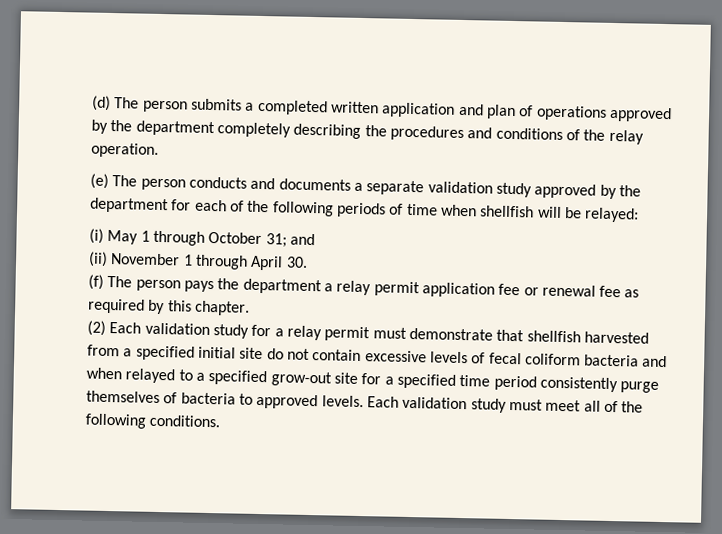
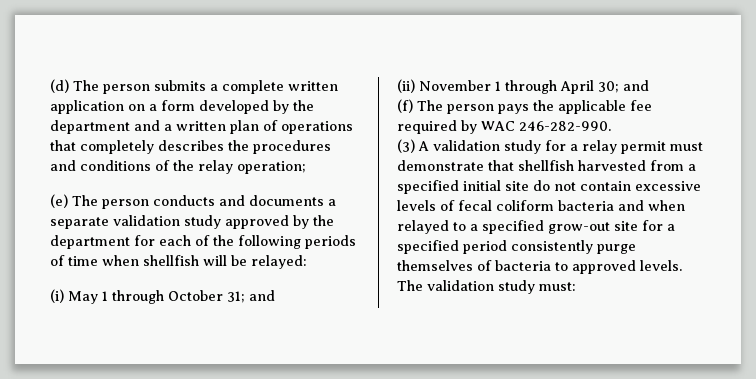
- (d) The person submits a completed written application and plan of operations approved by the department completely describing the procedures and conditions of the relay operation.
+ (d) The person submits a complete written application on a form developed by the department and a written plan of operations that completely describes the procedures and conditions of the relay operation;
- (ii) November 1 through April 30.
+ (ii) November 1 through April 30; and
- (f) The person pays the department a relay permit application fee or renewal fee as required by this chapter.
- (2) Each validation study for a relay permit must demonstrate that shellfish harvested from a specified initial site do not contain excessive levels of fecal coliform bacteria and when relayed to a specified grow-out site for a specified time period consistently purge themselves of bacteria to approved levels.
+ (f) The person pays the applicable fee required by WAC 246-282-990.
+ (3) A validation study for a relay permit must demonstrate that shellfish harvested from a specified initial site do not contain excessive levels of fecal coliform bacteria and when relayed to a specified grow-out site for a specified period consistently purge themselves of bacteria to approved levels.
- Each validation study must meet all of the following conditions.
+ The validation study must:

